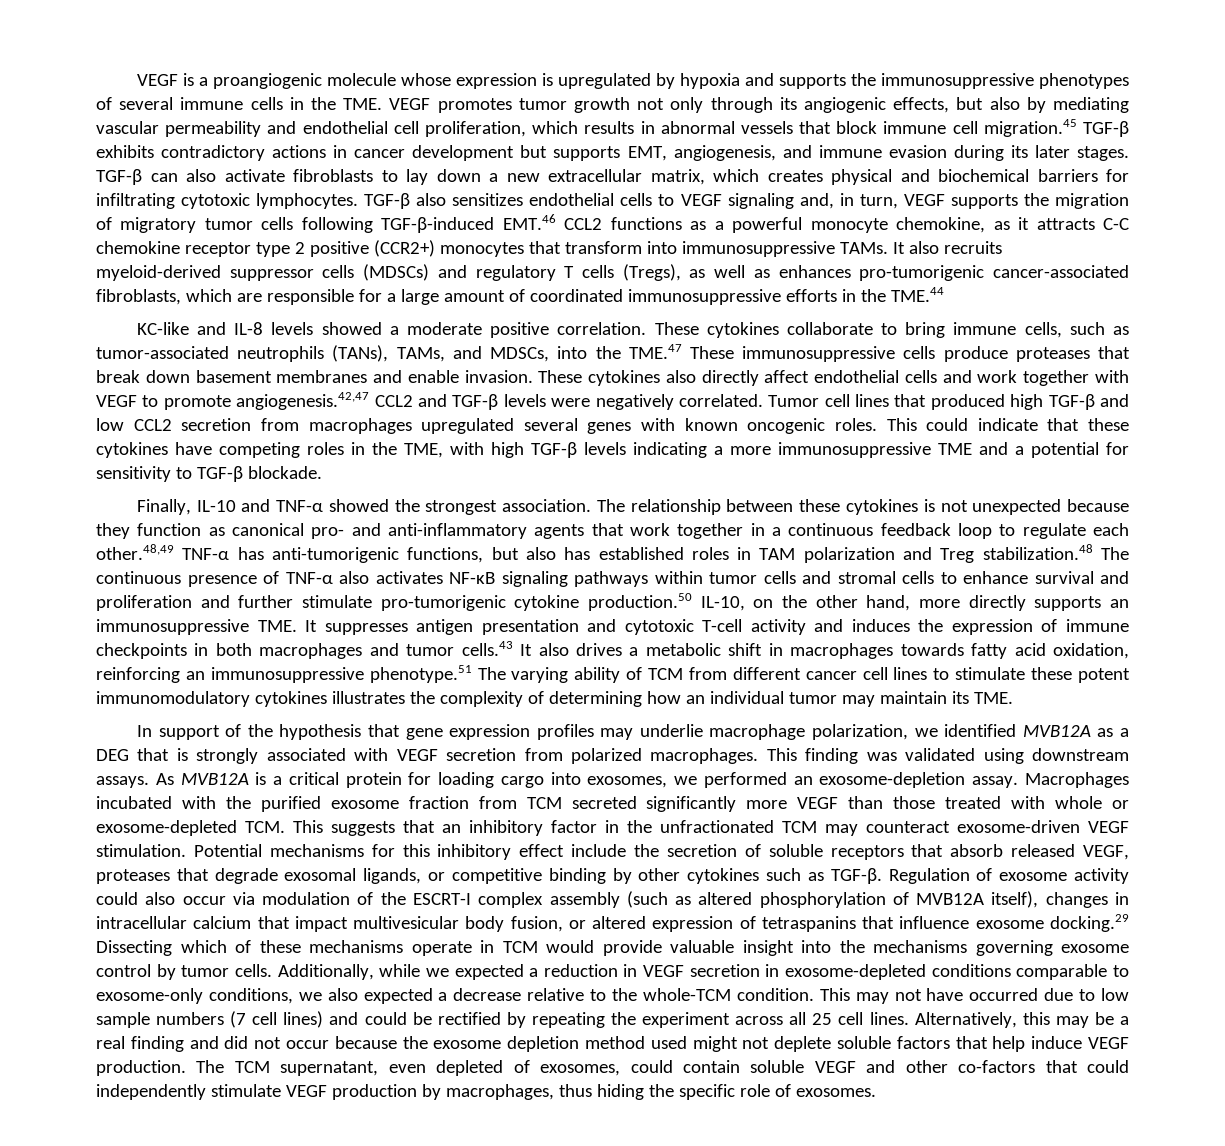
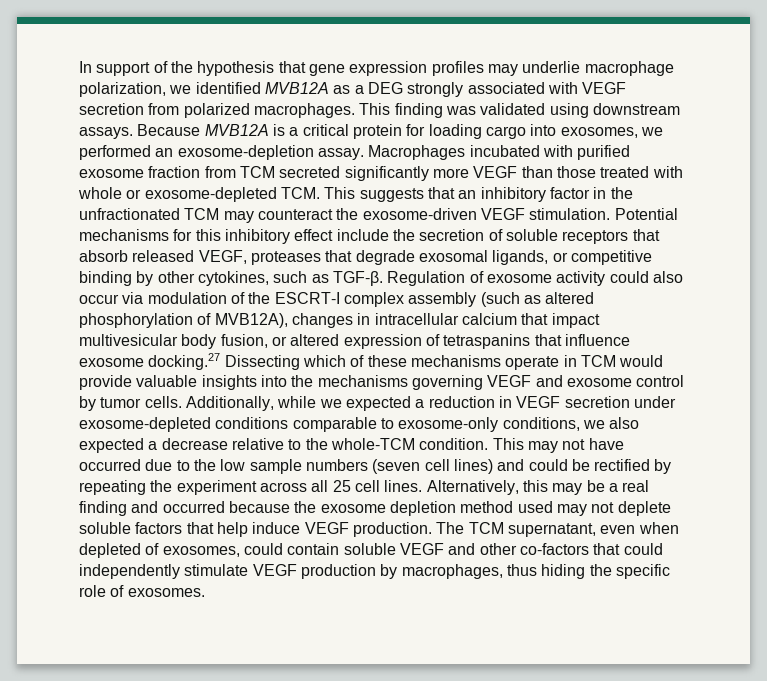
- VEGF is a proangiogenic molecule whose expression is upregulated by hypoxia and supports the immunosuppressive phenotypes of several immune cells in the TME. VEGF promotes tumor growth not only through its angiogenic effects, but also by mediating vascular permeability and endothelial cell proliferation, which results in abnormal vessels that block immune cell migration.45 TGF-β exhibits contradictory actions in cancer development but supports EMT, angiogenesis, and immune evasion during its later stages. TGF-β can also activate fibroblasts to lay down a new extracellular matrix, which creates physical and biochemical barriers for infiltrating cytotoxic lymphocytes. TGF-β also sensitizes endothelial cells to VEGF signaling and, in turn, VEGF supports the migration of migratory tumor cells following TGF-β-induced EMT.46 CCL2 functions as a powerful monocyte chemokine, as it attracts C-C chemokine receptor type 2 positive (CCR2+) monocytes that transform into immunosuppressive TAMs. It also recruits myeloid-derived suppressor cells (MDSCs) and regulatory T cells (Tregs), as well as enhances pro-tumorigenic cancer-associated fibroblasts, which are responsible for a large amount of coordinated immunosuppressive efforts in the TME.44
- KC-like and IL-8 levels showed a moderate positive correlation. These cytokines collaborate to bring immune cells, such as tumor-associated neutrophils (TANs), TAMs, and MDSCs, into the TME.47 These immunosuppressive cells produce proteases that break down basement membranes and enable invasion. These cytokines also directly affect endothelial cells and work together with VEGF to promote angiogenesis.42,47 CCL2 and TGF-β levels were negatively correlated. Tumor cell lines that produced high TGF-β and low CCL2 secretion from macrophages upregulated several genes with known oncogenic roles. This could indicate that these cytokines have competing roles in the TME, with high TGF-β levels indicating a more immunosuppressive TME and a potential for sensitivity to TGF-β blockade.
- Finally, IL-10 and TNF-α showed the strongest association. The relationship between these cytokines is not unexpected because they function as canonical pro- and anti-inflammatory agents that work together in a continuous feedback loop to regulate each other.48,49 TNF-α has anti-tumorigenic functions, but also has established roles in TAM polarization and Treg stabilization.48 The continuous presence of TNF-α also activates NF-κB signaling pathways within tumor cells and stromal cells to enhance survival and proliferation and further stimulate pro-tumorigenic cytokine production.50 IL-10, on the other hand, more directly supports an immunosuppressive TME. It suppresses antigen presentation and cytotoxic T-cell activity and induces the expression of immune checkpoints in both macrophages and tumor cells.43 It also drives a metabolic shift in macrophages towards fatty acid oxidation, reinforcing an immunosuppressive phenotype.51 The varying ability of TCM from different cancer cell lines to stimulate these potent immunomodulatory cytokines illustrates the complexity of determining how an individual tumor may maintain its TME.
- In support of the hypothesis that gene expression profiles may underlie macrophage polarization, we identified MVB12A as a DEG that is strongly associated with VEGF secretion from polarized macrophages.
+ In support of the hypothesis that gene expression profiles may underlie macrophage polarization, we identified MVB12A as a DEG strongly associated with VEGF secretion from polarized macrophages.
- As MVB12A is a critical protein for loading cargo into exosomes, we performed an exosome-depletion assay.
+ Because MVB12A is a critical protein for loading cargo into exosomes, we performed an exosome-depletion assay.
- Macrophages incubated with the purified exosome fraction from TCM secreted significantly more VEGF than those treated with whole or exosome-depleted TCM. This suggests that an inhibitory factor in the unfractionated TCM may counteract exosome-driven VEGF stimulation.
+ Macrophages incubated with purified exosome fraction from TCM secreted significantly more VEGF than those treated with whole or exosome-depleted TCM. This suggests that an inhibitory factor in the unfractionated TCM may counteract the exosome-driven VEGF stimulation.
- Potential mechanisms for this inhibitory effect include the secretion of soluble receptors that absorb released VEGF, proteases that degrade exosomal ligands, or competitive binding by other cytokines such as TGF-β.
+ Potential mechanisms for this inhibitory effect include the secretion of soluble receptors that absorb released VEGF, proteases that degrade exosomal ligands, or competitive binding by other cytokines, such as TGF-β.
- Regulation of exosome activity could also occur via modulation of the ESCRT-I complex assembly (such as altered phosphorylation of MVB12A itself), changes in intracellular calcium that impact multivesicular body fusion, or altered expression of tetraspanins that influence exosome docking.29 Dissecting which of these mechanisms operate in TCM would provide valuable insight into the mechanisms governing exosome control by tumor cells.
+ Regulation of exosome activity could also occur via modulation of the ESCRT-I complex assembly (such as altered phosphorylation of MVB12A), changes in intracellular calcium that impact multivesicular body fusion, or altered expression of tetraspanins that influence exosome docking.27 Dissecting which of these mechanisms operate in TCM would provide valuable insights into the mechanisms governing VEGF and exosome control by tumor cells.
- Additionally, while we expected a reduction in VEGF secretion in exosome-depleted conditions comparable to exosome-only conditions, we also expected a decrease relative to the whole-TCM condition.
+ Additionally, while we expected a reduction in VEGF secretion under exosome-depleted conditions comparable to exosome-only conditions, we also expected a decrease relative to the whole-TCM condition.
- This may not have occurred due to low sample numbers (7 cell lines) and could be rectified by repeating the experiment across all 25 cell lines.
+ This may not have occurred due to the low sample numbers (seven cell lines) and could be rectified by repeating the experiment across all 25 cell lines.
- Alternatively, this may be a real finding and did not occur because the exosome depletion method used might not deplete soluble factors that help induce VEGF production.
+ Alternatively, this may be a real finding and occurred because the exosome depletion method used may not deplete soluble factors that help induce VEGF production.
- The TCM supernatant, even depleted of exosomes, could contain soluble VEGF and other co-factors that could independently stimulate VEGF production by macrophages, thus hiding the specific role of exosomes.
+ The TCM supernatant, even when depleted of exosomes, could contain soluble VEGF and other co-factors that could independently stimulate VEGF production by macrophages, thus hiding the specific role of exosomes.

